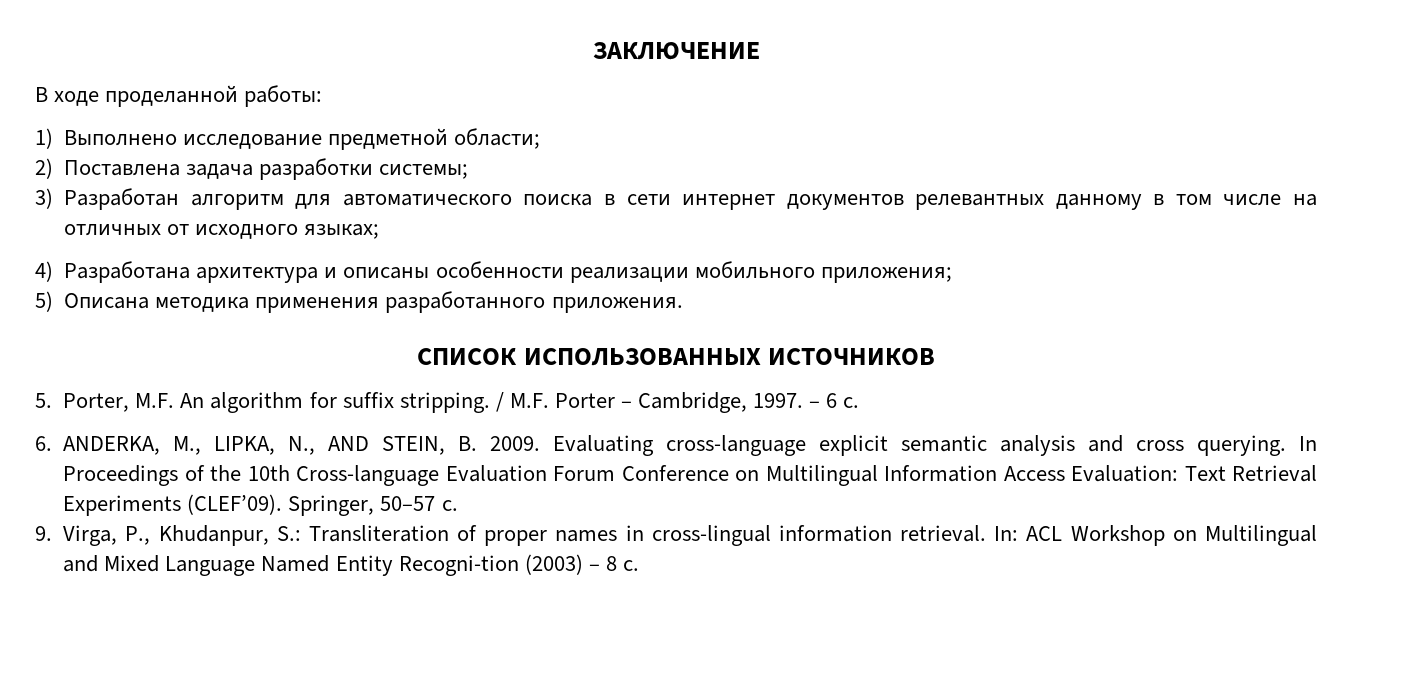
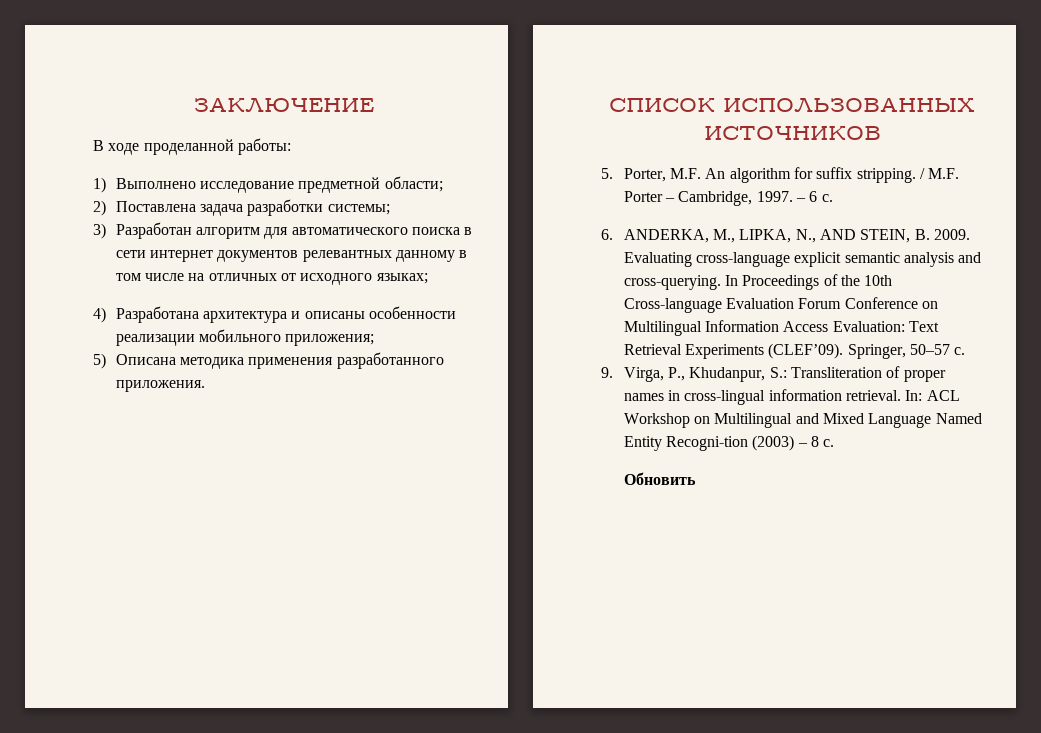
- Evaluating cross-language explicit semantic analysis and cross querying.
+ Evaluating cross-language explicit semantic analysis and cross-querying.
+ Обновить

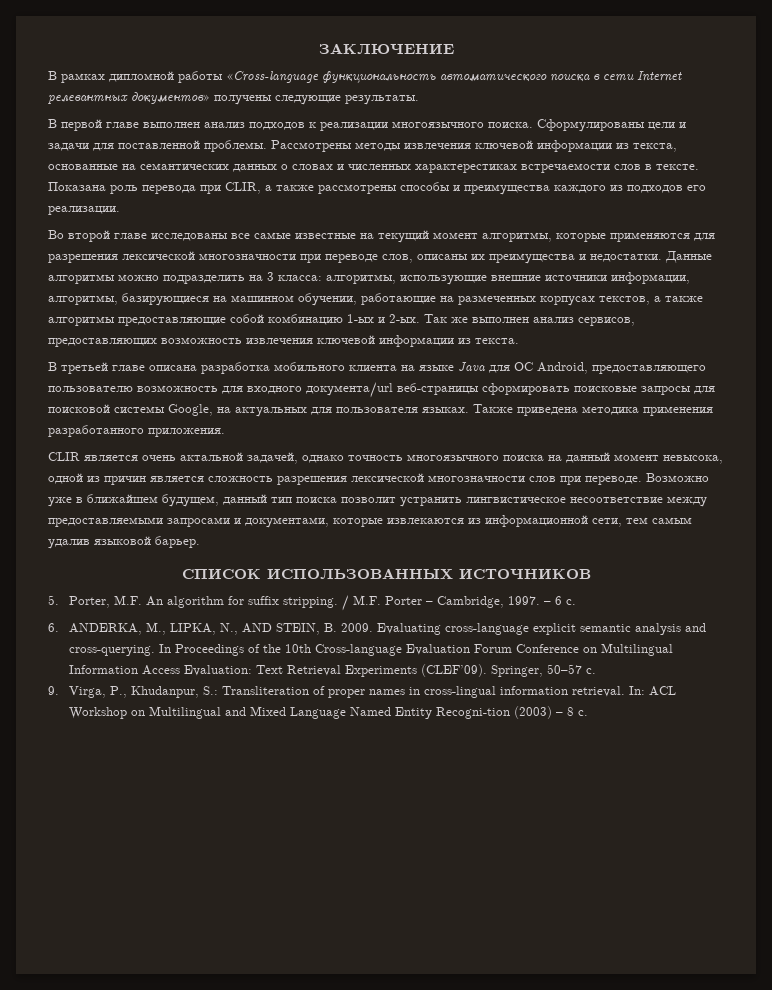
- В ходе проделанной работы:
- 1) Выполнено исследование предметной области;
- 2) Поставлена задача разработки системы;
- 3) Разработан алгоритм для автоматического поиска в сети интернет документов релевантных данному в том числе на отличных от исходного языках;
- 4) Разработана архитектура и описаны особенности реализации мобильного приложения;
- 5) Описана методика применения разработанного приложения.
+ В рамках дипломной работы «Cross-language функциональность автоматического поиска в сети Internet релевантных документов» получены следующие результаты.
+ В первой главе выполнен анализ подходов к реализации многоязычного поиска. Сформулированы цели и задачи для поставленной проблемы. Рассмотрены методы извлечения ключевой информации из текста, основанные на семантических данных о словах и численных характерестиках встречаемости слов в тексте. Показана роль перевода при CLIR, а также рассмотрены способы и преимущества каждого из подходов его реализации.
+ Во второй главе исследованы все самые известные на текущий момент алгоритмы, которые применяются для разрешения лексической многозначности при переводе слов, описаны их преимущества и недостатки. Данные алгоритмы можно подразделить на 3 класса: алгоритмы, использующие внешние источники информации, алгоритмы, базирующиеся на машинном обучении, работающие на размеченных корпусах текстов, а также алгоритмы предоставляющие собой комбинацию 1-ых и 2-ых. Так же выполнен анализ сервисов, предоставляющих возможность извлечения ключевой информации из текста.
+ В третьей главе описана разработка мобильного клиента на языке Java для ОС Android, предоставляющего пользователю возможность для входного документа/url веб-страницы сформировать поисковые запросы для поисковой системы Google, на актуальных для пользователя языках. Также приведена методика применения разработанного приложения.
+ CLIR является очень актальной задачей, однако точность многоязычного поиска на данный момент невысока, одной из причин является сложность разрешения лексической многозначности слов при переводе. Возможно уже в ближайшем будущем, данный тип поиска позволит устранить лингвистическое несоответствие между предоставляемыми запросами и документами, которые извлекаются из информационной сети, тем самым удалив языковой барьер.
- Обновить

